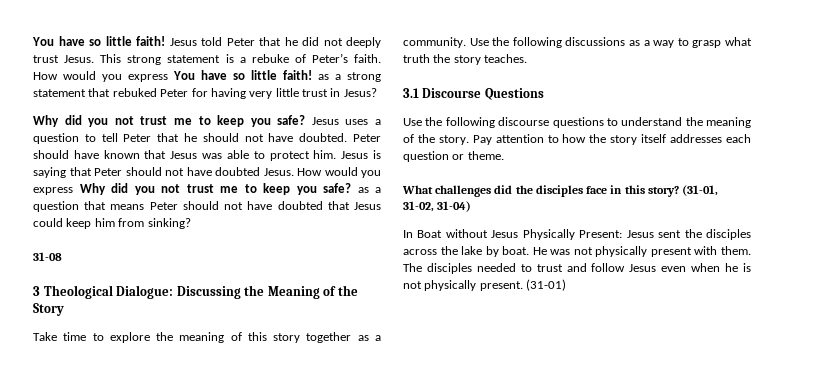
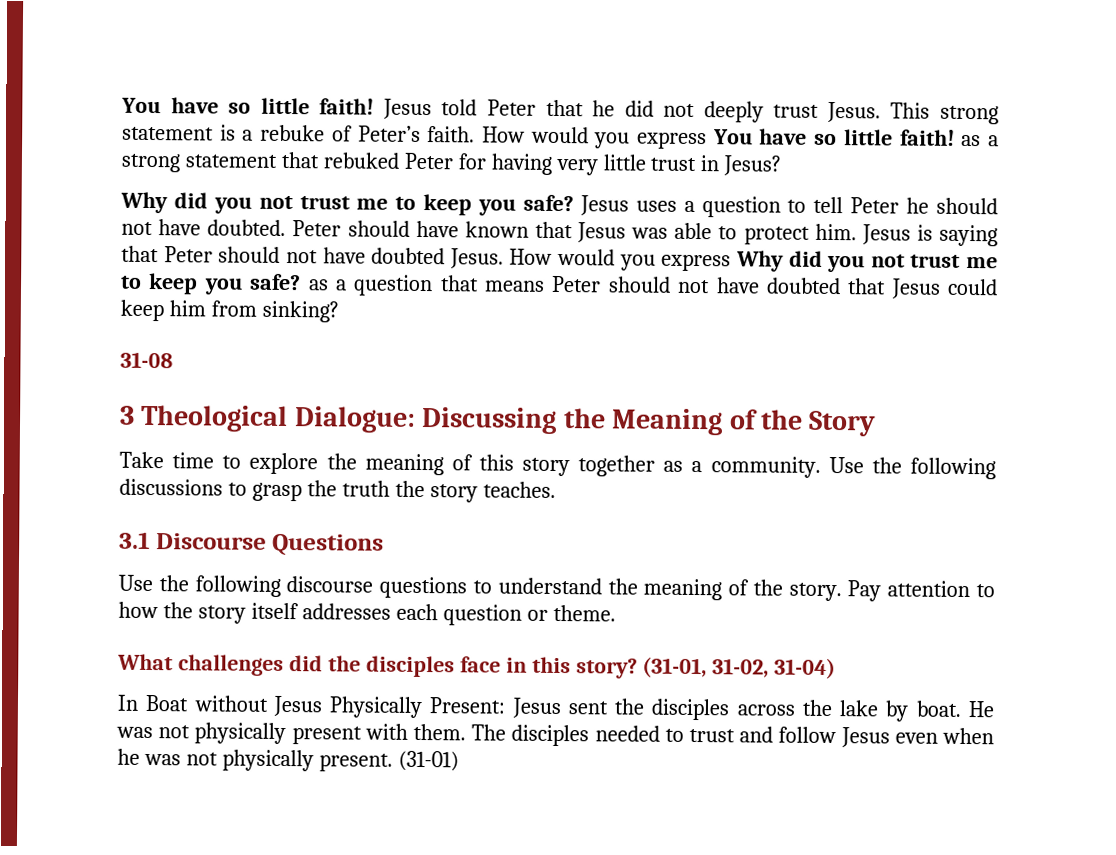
- Jesus uses a question to tell Peter that he should not have doubted.
+ Jesus uses a question to tell Peter he should not have doubted.
- Use the following discussions as a way to grasp what truth the story teaches.
+ Use the following discussions to grasp the truth the story teaches.
- The disciples needed to trust and follow Jesus even when he is not physically present.
+ The disciples needed to trust and follow Jesus even when he was not physically present.

